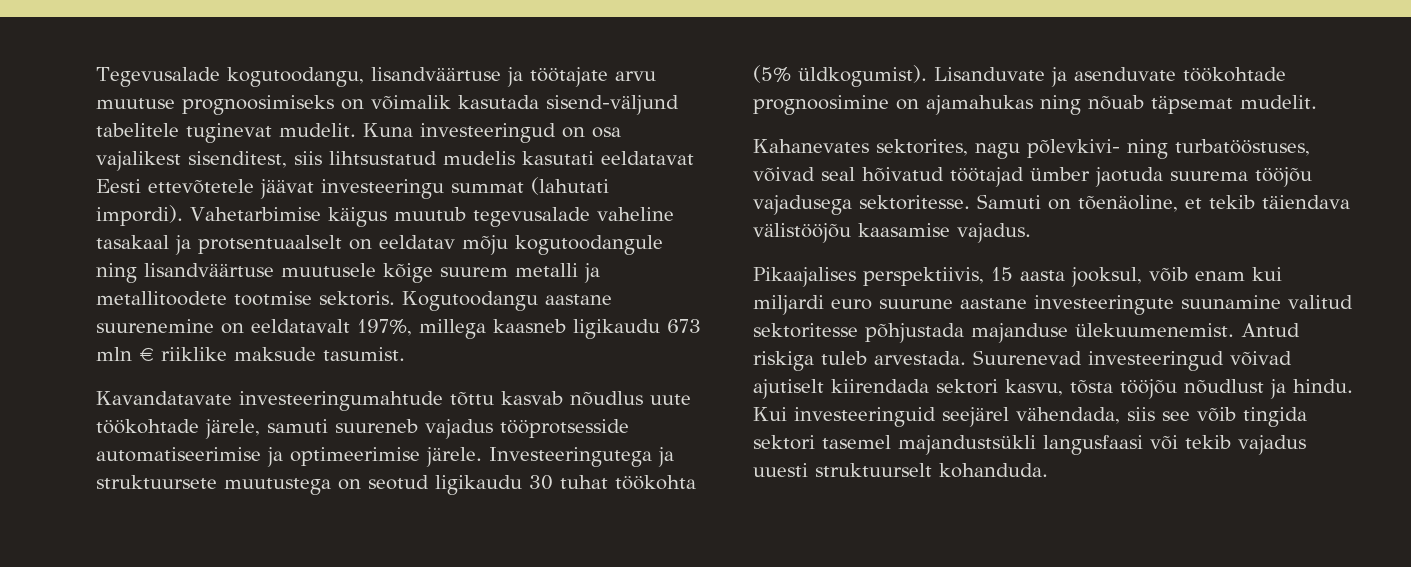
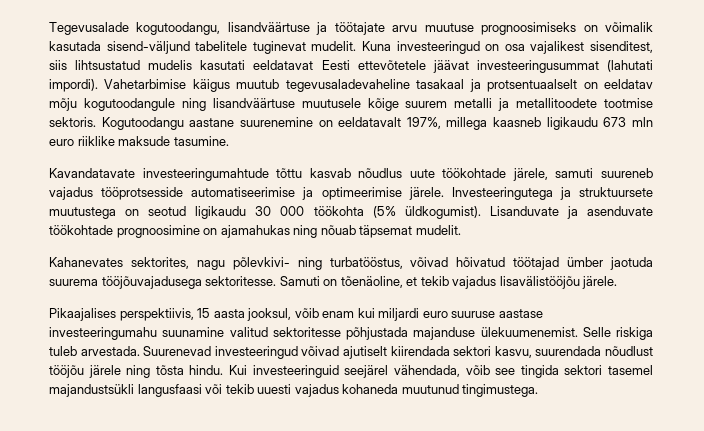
- Kuna investeeringud on osa vajalikest sisenditest, siis lihtsustatud mudelis kasutati eeldatavat Eesti ettevõtetele jäävat investeeringu summat (lahutati impordi).
+ Kuna investeeringud on osa vajalikest sisenditest, siis lihtsustatud mudelis kasutati eeldatavat Eesti ettevõtetele jäävat investeeringusummat (lahutati impordi).
- Vahetarbimise käigus muutub tegevusalade vaheline tasakaal ja protsentuaalselt on eeldatav mõju kogutoodangule ning lisandväärtuse muutusele kõige suurem metalli ja metallitoodete tootmise sektoris.
+ Vahetarbimise käigus muutub tegevusaladevaheline tasakaal ja protsentuaalselt on eeldatav mõju kogutoodangule ning lisandväärtuse muutusele kõige suurem metalli ja metallitoodete tootmise sektoris.
- Kogutoodangu aastane suurenemine on eeldatavalt 197%, millega kaasneb ligikaudu 673 mln € riiklike maksude tasumist.
+ Kogutoodangu aastane suurenemine on eeldatavalt 197%, millega kaasneb ligikaudu 673 mln euro riiklike maksude tasumine.
- Investeeringutega ja struktuursete muutustega on seotud ligikaudu 30 tuhat töökohta (5% üldkogumist).
+ Investeeringutega ja struktuursete muutustega on seotud ligikaudu 30 000 töökohta (5% üldkogumist).
- Kahanevates sektorites, nagu põlevkivi- ning turbatööstuses, võivad seal hõivatud töötajad ümber jaotuda suurema tööjõu vajadusega sektoritesse.
+ Kahanevates sektorites, nagu põlevkivi- ning turbatööstus, võivad hõivatud töötajad ümber jaotuda suurema tööjõuvajadusega sektoritesse.
- Samuti on tõenäoline, et tekib täiendava välistööjõu kaasamise vajadus.
+ Samuti on tõenäoline, et tekib vajadus lisavälistööjõu järele.
- Pikaajalises perspektiivis, 15 aasta jooksul, võib enam kui miljardi euro suurune aastane investeeringute suunamine valitud sektoritesse põhjustada majanduse ülekuumenemist.
+ Pikaajalises perspektiivis, 15 aasta jooksul, võib enam kui miljardi euro suuruse aastase investeeringumahu suunamine valitud sektoritesse põhjustada majanduse ülekuumenemist.
- Antud riskiga tuleb arvestada.
+ Selle riskiga tuleb arvestada.
- Suurenevad investeeringud võivad ajutiselt kiirendada sektori kasvu, tõsta tööjõu nõudlust ja hindu.
+ Suurenevad investeeringud võivad ajutiselt kiirendada sektori kasvu, suurendada nõudlust tööjõu järele ning tõsta hindu.
- Kui investeeringuid seejärel vähendada, siis see võib tingida sektori tasemel majandustsükli langusfaasi või tekib vajadus uuesti struktuurselt kohanduda.
+ Kui investeeringuid seejärel vähendada, võib see tingida sektori tasemel majandustsükli langusfaasi või tekib uuesti vajadus kohaneda muutunud tingimustega.

